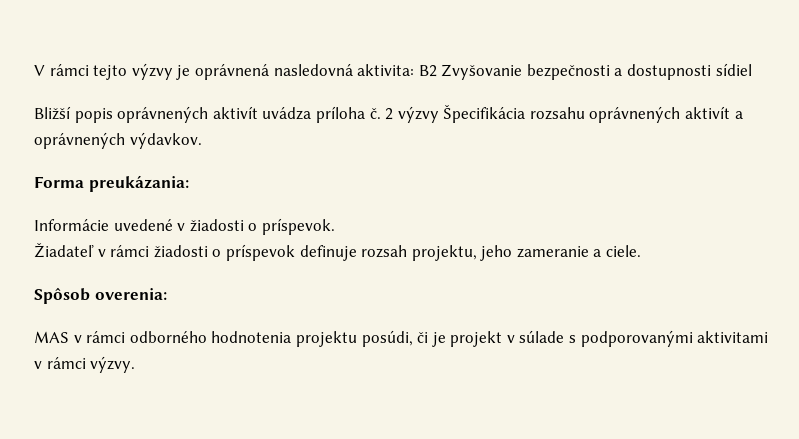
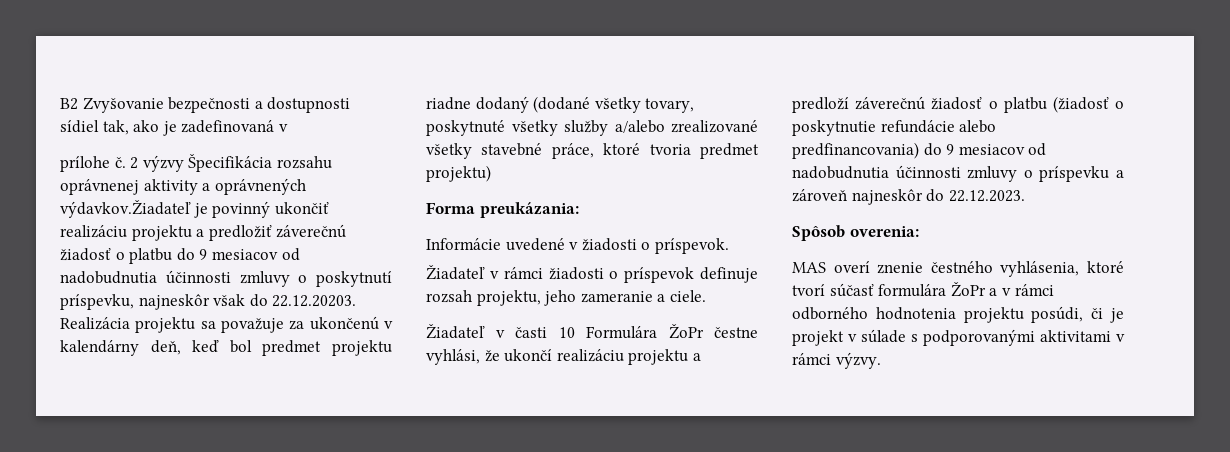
- V rámci tejto výzvy je oprávnená nasledovná aktivita: B2 Zvyšovanie bezpečnosti a dostupnosti sídiel
- Bližší popis oprávnených aktivít uvádza príloha č.
+ B2 Zvyšovanie bezpečnosti a dostupnosti sídiel tak, ako je zadefinovaná v
+ prílohe č.
- 2 výzvy Špecifikácia rozsahu oprávnených aktivít a oprávnených výdavkov.
+ 2 výzvy Špecifikácia rozsahu oprávnenej aktivity a oprávnených výdavkov.Žiadateľ je povinný ukončiť realizáciu projektu a predložiť záverečnú žiadosť o platbu do 9 mesiacov od nadobudnutia účinnosti zmluvy o poskytnutí príspevku, najneskôr však do 22.12.20203. Realizácia projektu sa považuje za ukončenú v kalendárny deň, keď bol predmet projektu riadne dodaný (dodané všetky tovary, poskytnuté všetky služby a/alebo zrealizované všetky stavebné práce, ktoré tvoria predmet projektu)
+ Žiadateľ v časti 10 Formulára ŽoPr čestne vyhlási, že ukončí realizáciu projektu a predloží záverečnú žiadosť o platbu (žiadosť o poskytnutie refundácie alebo predfinancovania) do 9 mesiacov od nadobudnutia účinnosti zmluvy o príspevku a zároveň najneskôr do 22.12.2023.
  Spôsob overenia:
- MAS v rámci odborného hodnotenia projektu posúdi, či je projekt v súlade s podporovanými aktivitami v rámci výzvy.
+ MAS overí znenie čestného vyhlásenia, ktoré tvorí súčasť formulára ŽoPr a v rámci odborného hodnotenia projektu posúdi, či je projekt v súlade s podporovanými aktivitami v rámci výzvy.

